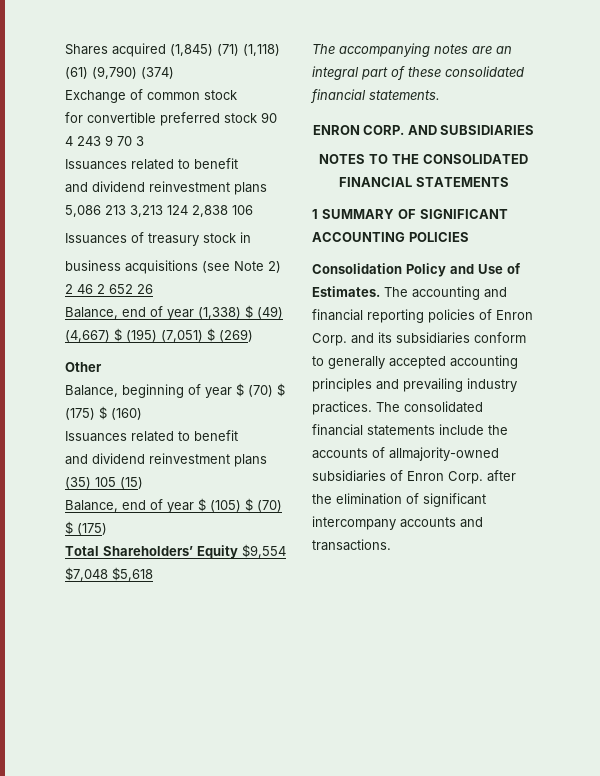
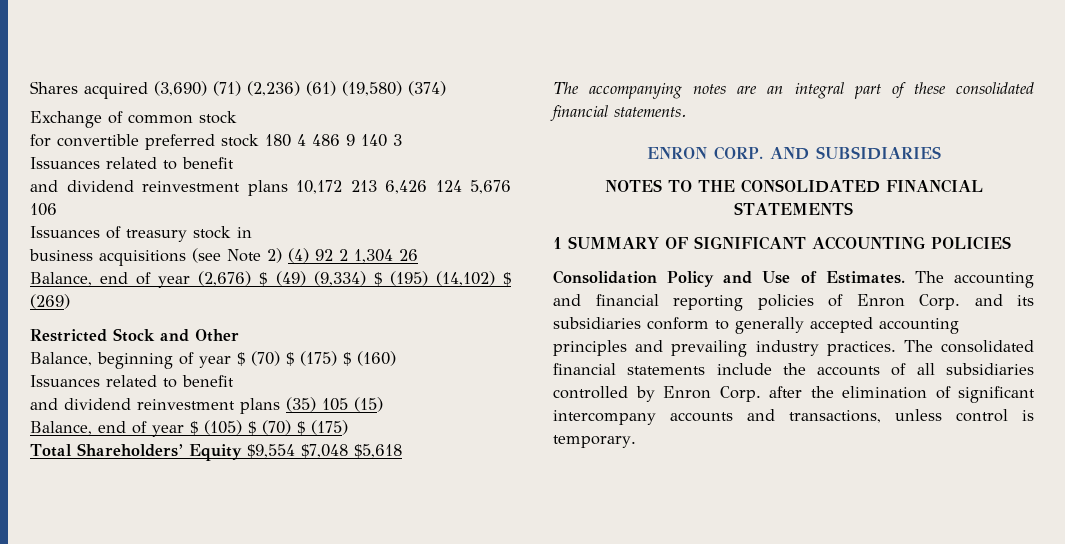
- Shares acquired (1,845) (71) (1,118) (61) (9,790) (374)
+ Shares acquired (3,690) (71) (2,236) (61) (19,580) (374)
- for convertible preferred stock 90 4 243 9 70 3
+ for convertible preferred stock 180 4 486 9 140 3
- and dividend reinvestment plans 5,086 213 3,213 124 2,838 106
+ and dividend reinvestment plans 10,172 213 6,426 124 5,676 106
- business acquisitions (see Note 2) 2 46 2 652 26
+ business acquisitions (see Note 2) (4) 92 2 1,304 26
- Balance, end of year (1,338) $ (49) (4,667) $ (195) (7,051) $ (269)
+ Balance, end of year (2,676) $ (49) (9,334) $ (195) (14,102) $ (269)
- Other
+ Restricted Stock and Other
- The consolidated financial statements include the accounts of allmajority-owned subsidiaries of Enron Corp. after the elimination of significant intercompany accounts and transactions.
+ The consolidated financial statements include the accounts of all subsidiaries controlled by Enron Corp. after the elimination of significant intercompany accounts and transactions, unless control is temporary.

